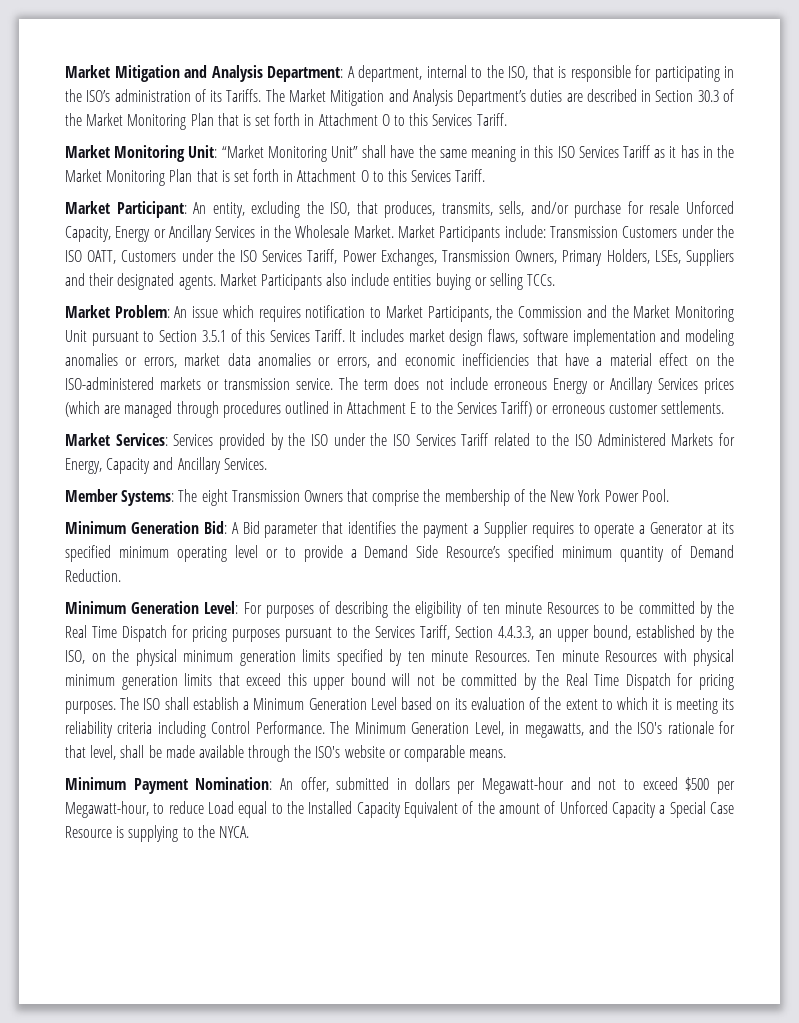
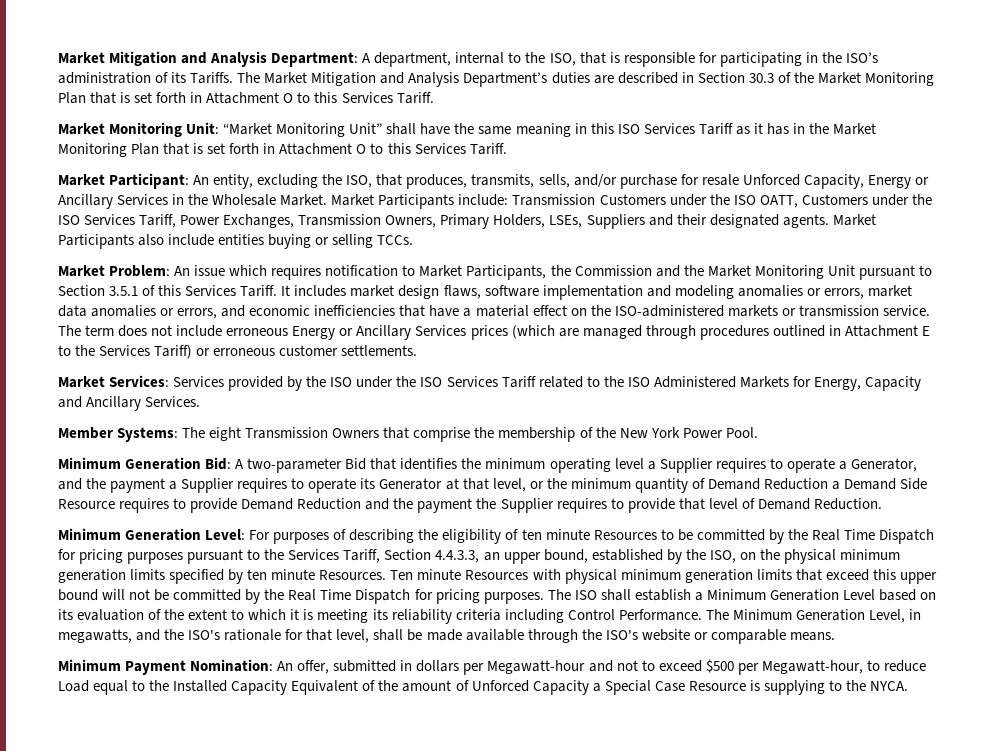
- Minimum Generation Bid: A Bid parameter that identifies the payment a Supplier requires to operate a Generator at its specified minimum operating level or to provide a Demand Side Resource’s specified minimum quantity of Demand Reduction.
+ Minimum Generation Bid: A two-parameter Bid that identifies the minimum operating level a Supplier requires to operate a Generator, and the payment a Supplier requires to operate its Generator at that level, or the minimum quantity of Demand Reduction a Demand Side Resource requires to provide Demand Reduction and the payment the Supplier requires to provide that level of Demand Reduction.

